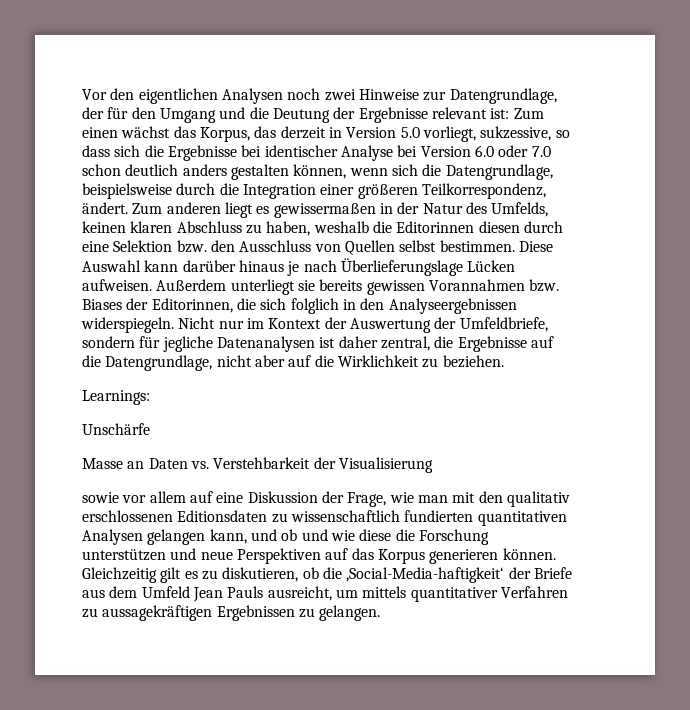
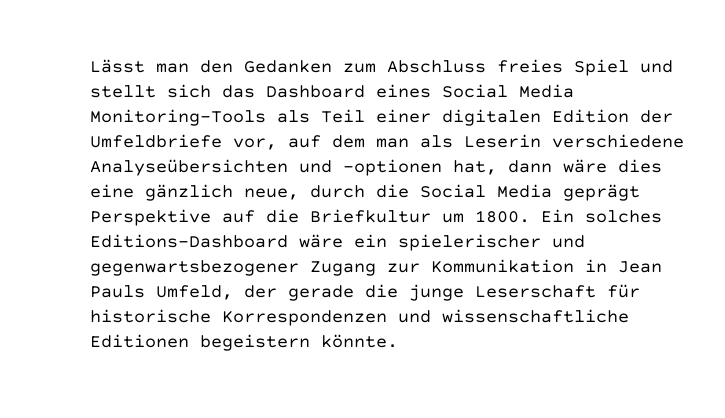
- Vor den eigentlichen Analysen noch zwei Hinweise zur Datengrundlage, der für den Umgang und die Deutung der Ergebnisse relevant ist: Zum einen wächst das Korpus, das derzeit in Version 5.0 vorliegt, sukzessive, so dass sich die Ergebnisse bei identischer Analyse bei Version 6.0 oder 7.0 schon deutlich anders gestalten können, wenn sich die Datengrundlage, beispielsweise durch die Integration einer größeren Teilkorrespondenz, ändert. Zum anderen liegt es gewissermaßen in der Natur des Umfelds, keinen klaren Abschluss zu haben, weshalb die Editorinnen diesen durch eine Selektion bzw. den Ausschluss von Quellen selbst bestimmen. Diese Auswahl kann darüber hinaus je nach Überlieferungslage Lücken aufweisen. Außerdem unterliegt sie bereits gewissen Vorannahmen bzw. Biases der Editorinnen, die sich folglich in den Analyseergebnissen widerspiegeln. Nicht nur im Kontext der Auswertung der Umfeldbriefe, sondern für jegliche Datenanalysen ist daher zentral, die Ergebnisse auf die Datengrundlage, nicht aber auf die Wirklichkeit zu beziehen.
- Learnings:
- Unschärfe
- Masse an Daten vs. Verstehbarkeit der Visualisierung
- sowie vor allem auf eine Diskussion der Frage, wie man mit den qualitativ erschlossenen Editionsdaten zu wissenschaftlich fundierten quantitativen Analysen gelangen kann, und ob und wie diese die Forschung unterstützen und neue Perspektiven auf das Korpus generieren können. Gleichzeitig gilt es zu diskutieren, ob die ‚Social-Media-haftigkeit‘ der Briefe aus dem Umfeld Jean Pauls ausreicht, um mittels quantitativer Verfahren zu aussagekräftigen Ergebnissen zu gelangen.
+ Lässt man den Gedanken zum Abschluss freies Spiel und stellt sich das Dashboard eines Social Media Monitoring-Tools als Teil einer digitalen Edition der Umfeldbriefe vor, auf dem man als Leserin verschiedene Analyseübersichten und -optionen hat, dann wäre dies eine gänzlich neue, durch die Social Media geprägt Perspektive auf die Briefkultur um 1800. Ein solches Editions-Dashboard wäre ein spielerischer und gegenwartsbezogener Zugang zur Kommunikation in Jean Pauls Umfeld, der gerade die junge Leserschaft für historische Korrespondenzen und wissenschaftliche Editionen begeistern könnte.

